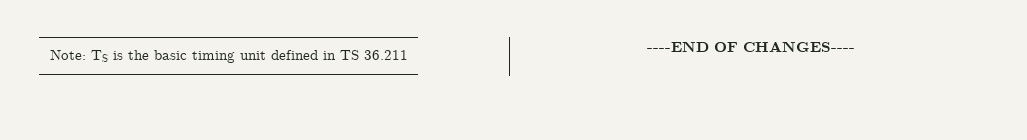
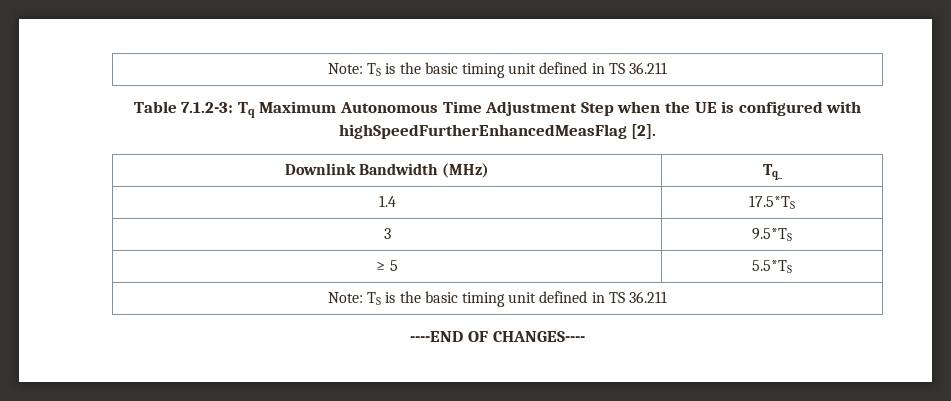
+ Table 7.1.2-3: Tq Maximum Autonomous Time Adjustment Step when the UE is configured with highSpeedFurtherEnhancedMeasFlag [2].
+ Downlink Bandwidth (MHz) | Tq_
+ 1.4 | 17.5*TS
+ 3 | 9.5*TS
+ ≥ 5 | 5.5*TS
+ Note: TS is the basic timing unit defined in TS 36.211

